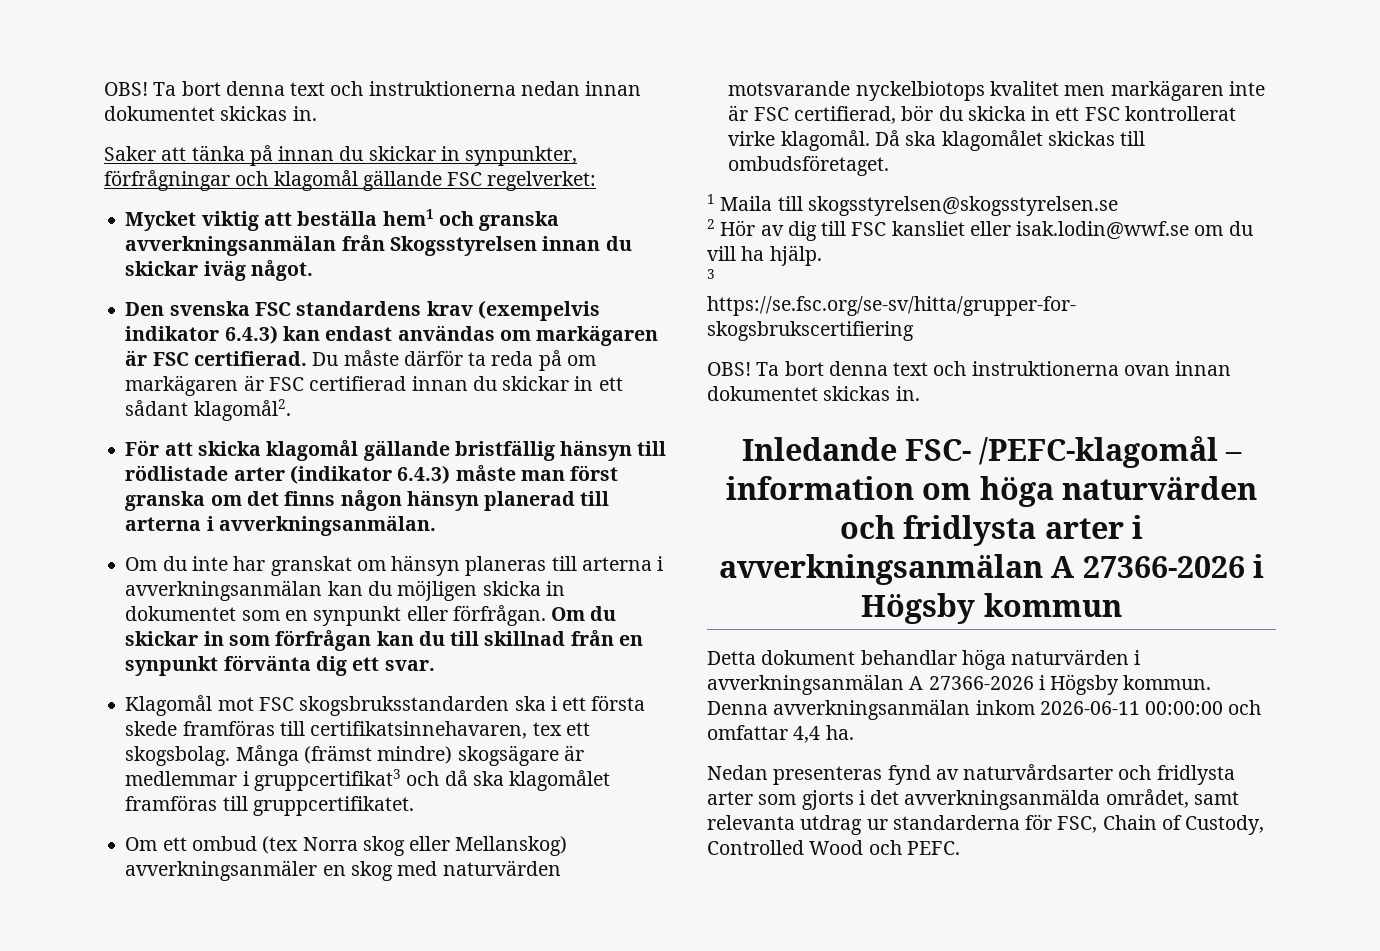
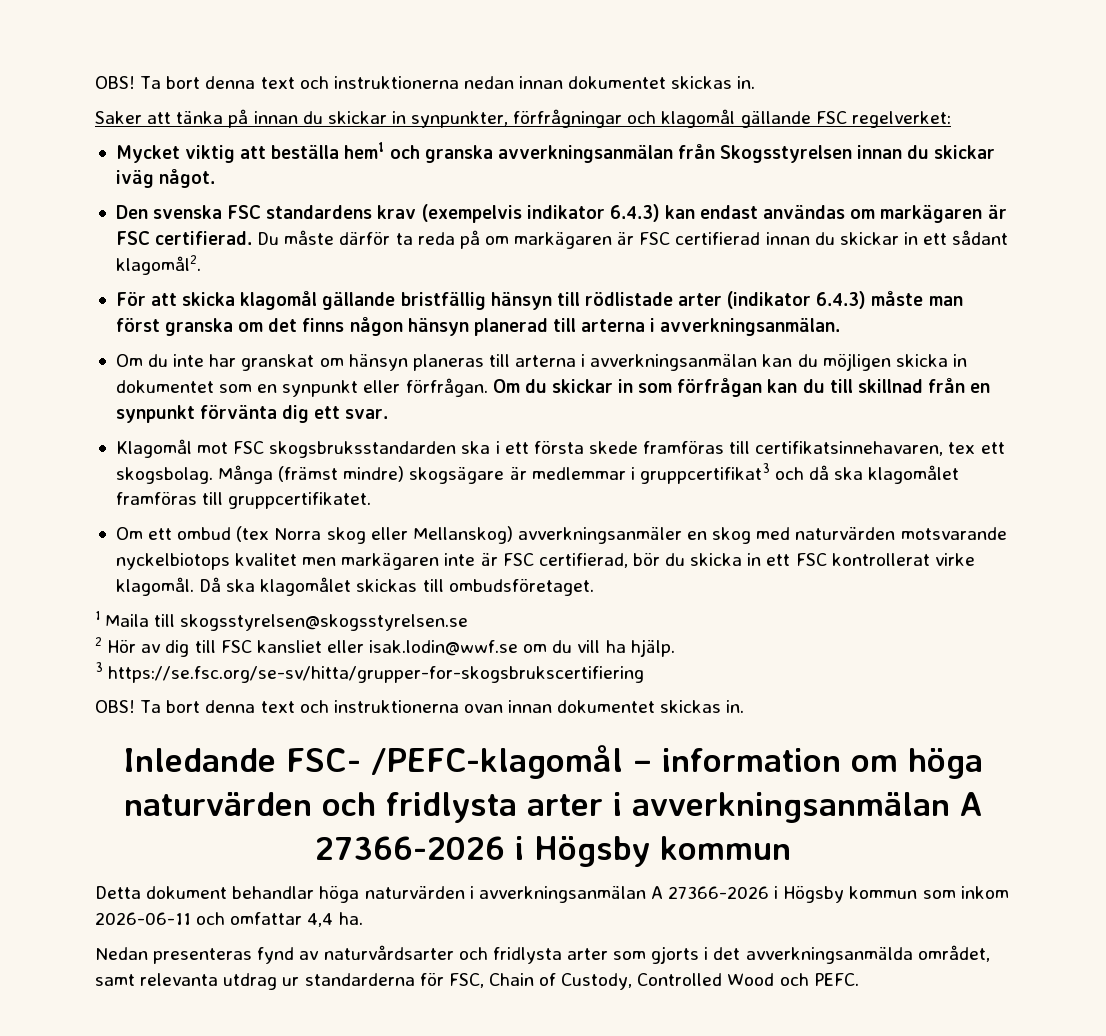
- Detta dokument behandlar höga naturvärden i avverkningsanmälan A 27366-2026 i Högsby kommun. Denna avverkningsanmälan inkom 2026-06-11 00:00:00 och omfattar 4,4 ha.
+ Detta dokument behandlar höga naturvärden i avverkningsanmälan A 27366-2026 i Högsby kommun som inkom 2026-06-11 och omfattar 4,4 ha.

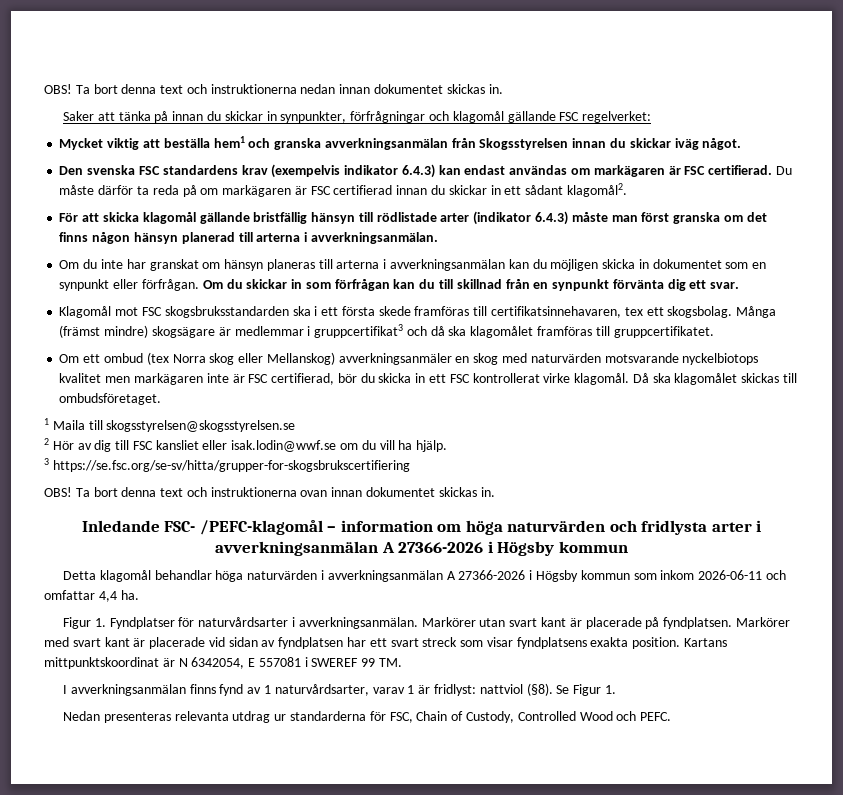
- Detta dokument behandlar höga naturvärden i avverkningsanmälan A 27366-2026 i Högsby kommun som inkom 2026-06-11 och omfattar 4,4 ha.
+ Detta klagomål behandlar höga naturvärden i avverkningsanmälan A 27366-2026 i Högsby kommun som inkom 2026-06-11 och omfattar 4,4 ha.
- Nedan presenteras fynd av naturvårdsarter och fridlysta arter som gjorts i det avverkningsanmälda området, samt relevanta utdrag ur standarderna för FSC, Chain of Custody, Controlled Wood och PEFC.
+ Figur 1. Fyndplatser för naturvårdsarter i avverkningsanmälan. Markörer utan svart kant är placerade på fyndplatsen. Markörer med svart kant är placerade vid sidan av fyndplatsen har ett svart streck som visar fyndplatsens exakta position. Kartans mittpunktskoordinat är N 6342054, E 557081 i SWEREF 99 TM.
+ I avverkningsanmälan finns fynd av 1 naturvårdsarter, varav 1 är fridlyst: nattviol (§8). Se Figur 1.
+ Nedan presenteras relevanta utdrag ur standarderna för FSC, Chain of Custody, Controlled Wood och PEFC.

